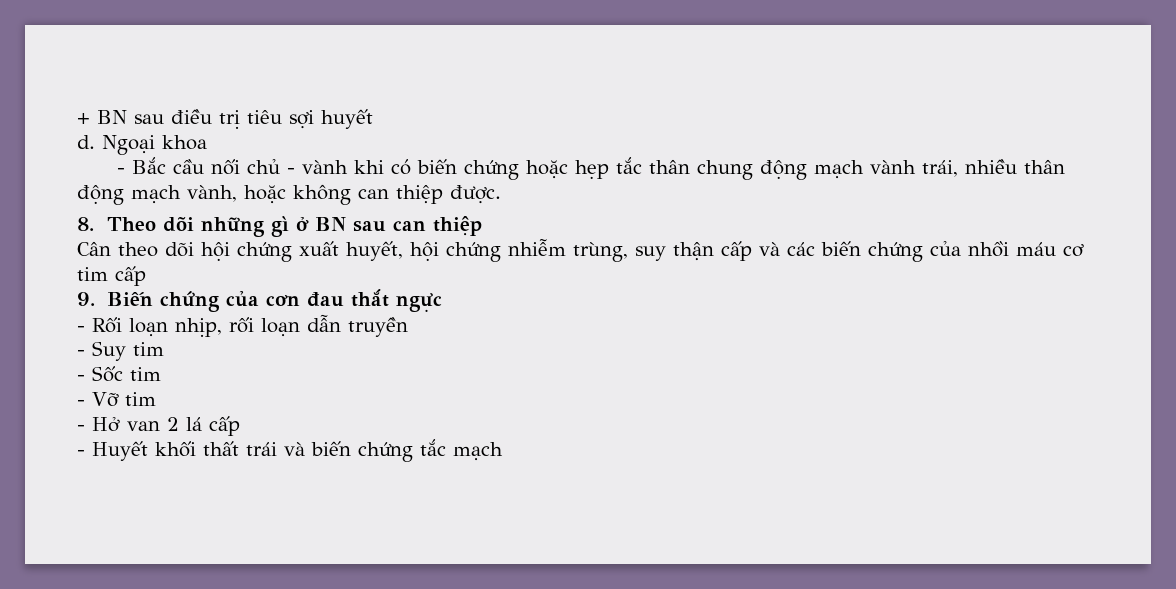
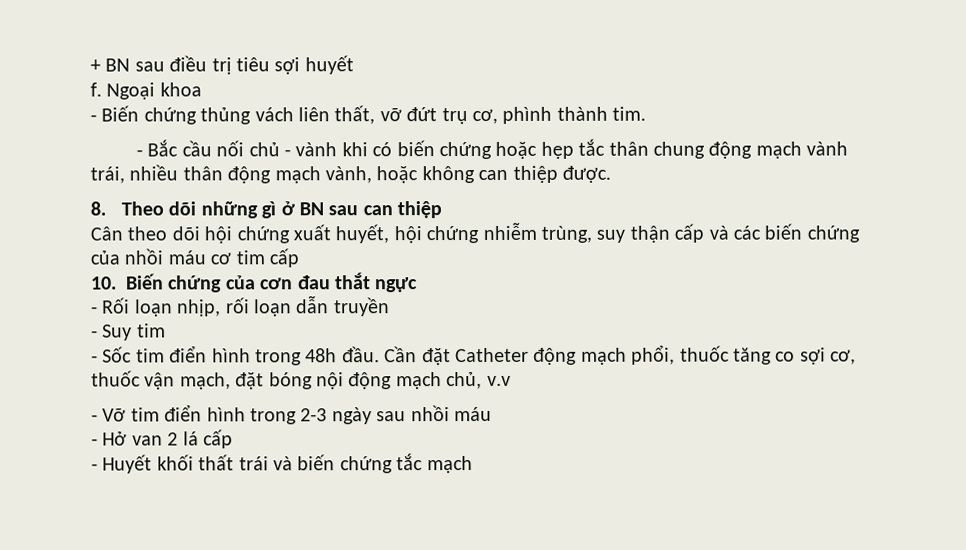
- d.
+ f.
+ - Biến chứng thủng vách liên thất, vỡ đứt trụ cơ, phình thành tim.
- 9. Biến chứng của cơn đau thắt ngực
+ 10. Biến chứng của cơn đau thắt ngực
- - Sốc tim
- - Vỡ tim
+ - Sốc tim điển hình trong 48h đầu. Cần đặt Catheter động mạch phổi, thuốc tăng co sợi cơ, thuốc vận mạch, đặt bóng nội động mạch chủ, v.v
+ - Vỡ tim điển hình trong 2-3 ngày sau nhồi máu

